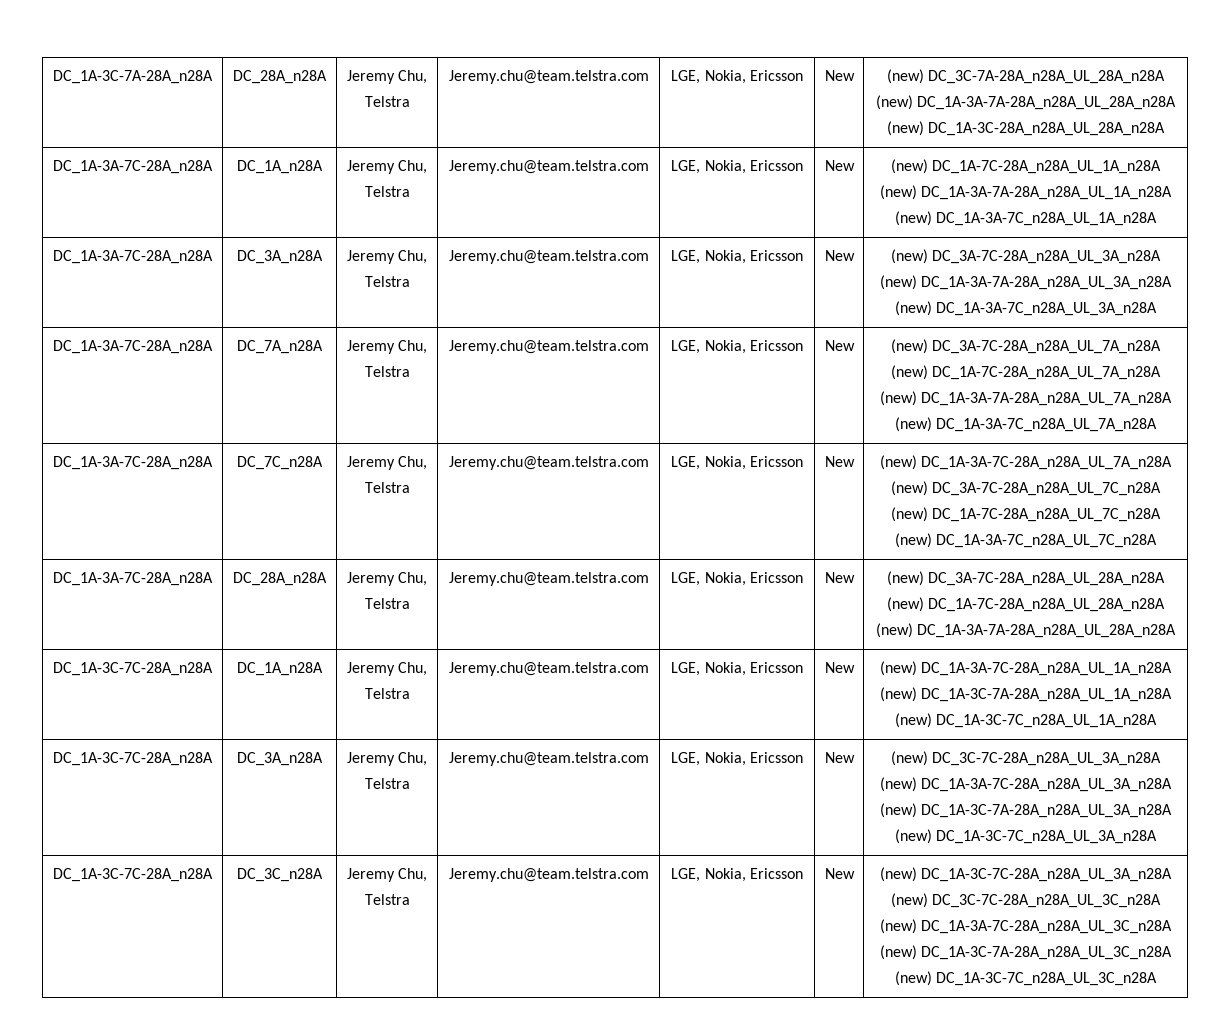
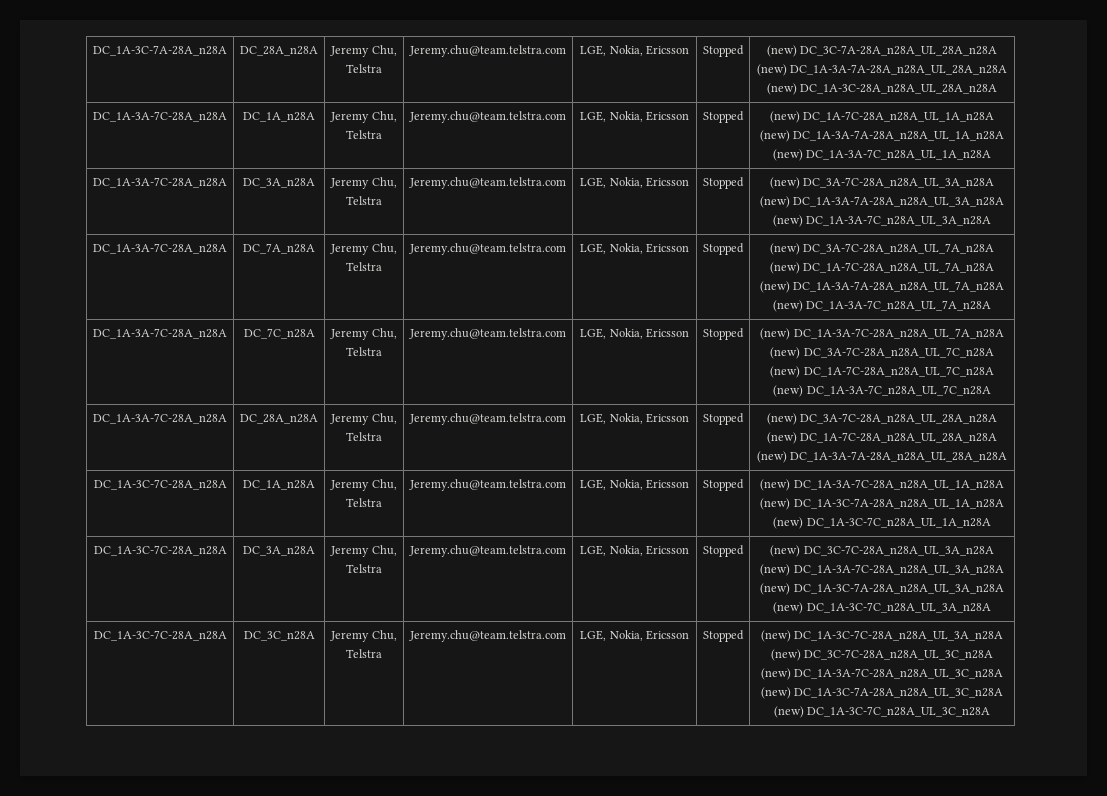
  DC_1A-3C-7A-28A_n28A | DC_28A_n28A | Jeremy Chu,
- Telstra | Jeremy.chu@team.telstra.com | LGE, Nokia, Ericsson | New | (new) DC_3C-7A-28A_n28A_UL_28A_n28A
+ Telstra | Jeremy.chu@team.telstra.com | LGE, Nokia, Ericsson | Stopped | (new) DC_3C-7A-28A_n28A_UL_28A_n28A
  DC_1A-3A-7C-28A_n28A | DC_1A_n28A | Jeremy Chu,
- Telstra | Jeremy.chu@team.telstra.com | LGE, Nokia, Ericsson | New | (new) DC_1A-7C-28A_n28A_UL_1A_n28A
+ Telstra | Jeremy.chu@team.telstra.com | LGE, Nokia, Ericsson | Stopped | (new) DC_1A-7C-28A_n28A_UL_1A_n28A
  DC_1A-3A-7C-28A_n28A | DC_3A_n28A | Jeremy Chu,
- Telstra | Jeremy.chu@team.telstra.com | LGE, Nokia, Ericsson | New | (new) DC_3A-7C-28A_n28A_UL_3A_n28A
+ Telstra | Jeremy.chu@team.telstra.com | LGE, Nokia, Ericsson | Stopped | (new) DC_3A-7C-28A_n28A_UL_3A_n28A
  DC_1A-3A-7C-28A_n28A | DC_7A_n28A | Jeremy Chu,
- Telstra | Jeremy.chu@team.telstra.com | LGE, Nokia, Ericsson | New | (new) DC_3A-7C-28A_n28A_UL_7A_n28A
+ Telstra | Jeremy.chu@team.telstra.com | LGE, Nokia, Ericsson | Stopped | (new) DC_3A-7C-28A_n28A_UL_7A_n28A
  DC_1A-3A-7C-28A_n28A | DC_7C_n28A | Jeremy Chu,
- Telstra | Jeremy.chu@team.telstra.com | LGE, Nokia, Ericsson | New | (new) DC_1A-3A-7C-28A_n28A_UL_7A_n28A
+ Telstra | Jeremy.chu@team.telstra.com | LGE, Nokia, Ericsson | Stopped | (new) DC_1A-3A-7C-28A_n28A_UL_7A_n28A
  DC_1A-3A-7C-28A_n28A | DC_28A_n28A | Jeremy Chu,
- Telstra | Jeremy.chu@team.telstra.com | LGE, Nokia, Ericsson | New | (new) DC_3A-7C-28A_n28A_UL_28A_n28A
+ Telstra | Jeremy.chu@team.telstra.com | LGE, Nokia, Ericsson | Stopped | (new) DC_3A-7C-28A_n28A_UL_28A_n28A
  DC_1A-3C-7C-28A_n28A | DC_1A_n28A | Jeremy Chu,
- Telstra | Jeremy.chu@team.telstra.com | LGE, Nokia, Ericsson | New | (new) DC_1A-3A-7C-28A_n28A_UL_1A_n28A
+ Telstra | Jeremy.chu@team.telstra.com | LGE, Nokia, Ericsson | Stopped | (new) DC_1A-3A-7C-28A_n28A_UL_1A_n28A
  DC_1A-3C-7C-28A_n28A | DC_3A_n28A | Jeremy Chu,
- Telstra | Jeremy.chu@team.telstra.com | LGE, Nokia, Ericsson | New | (new) DC_3C-7C-28A_n28A_UL_3A_n28A
+ Telstra | Jeremy.chu@team.telstra.com | LGE, Nokia, Ericsson | Stopped | (new) DC_3C-7C-28A_n28A_UL_3A_n28A
  DC_1A-3C-7C-28A_n28A | DC_3C_n28A | Jeremy Chu,
- Telstra | Jeremy.chu@team.telstra.com | LGE, Nokia, Ericsson | New | (new) DC_1A-3C-7C-28A_n28A_UL_3A_n28A
+ Telstra | Jeremy.chu@team.telstra.com | LGE, Nokia, Ericsson | Stopped | (new) DC_1A-3C-7C-28A_n28A_UL_3A_n28A

